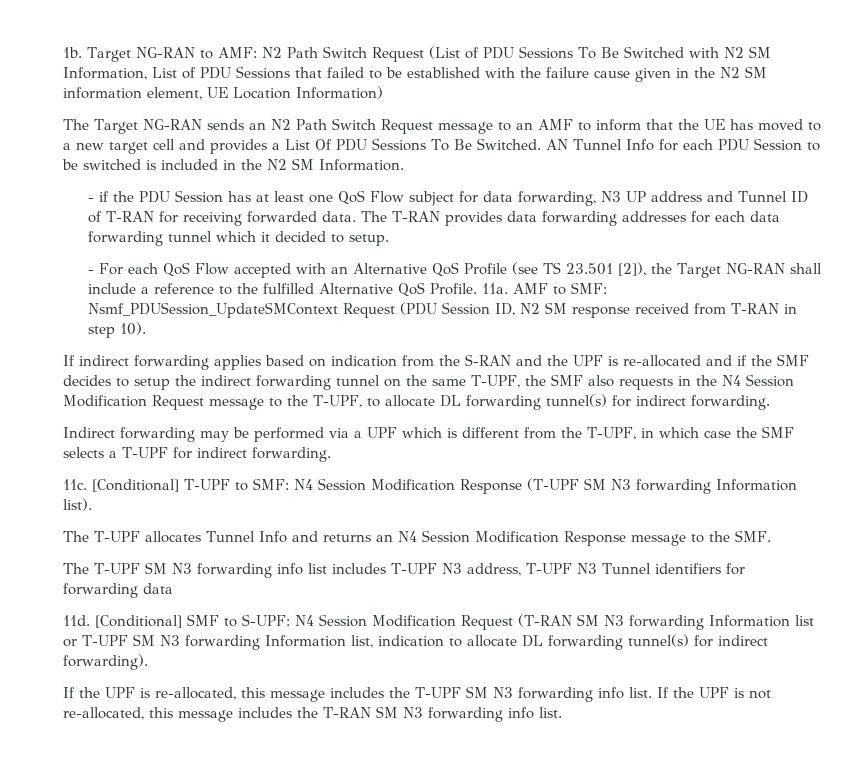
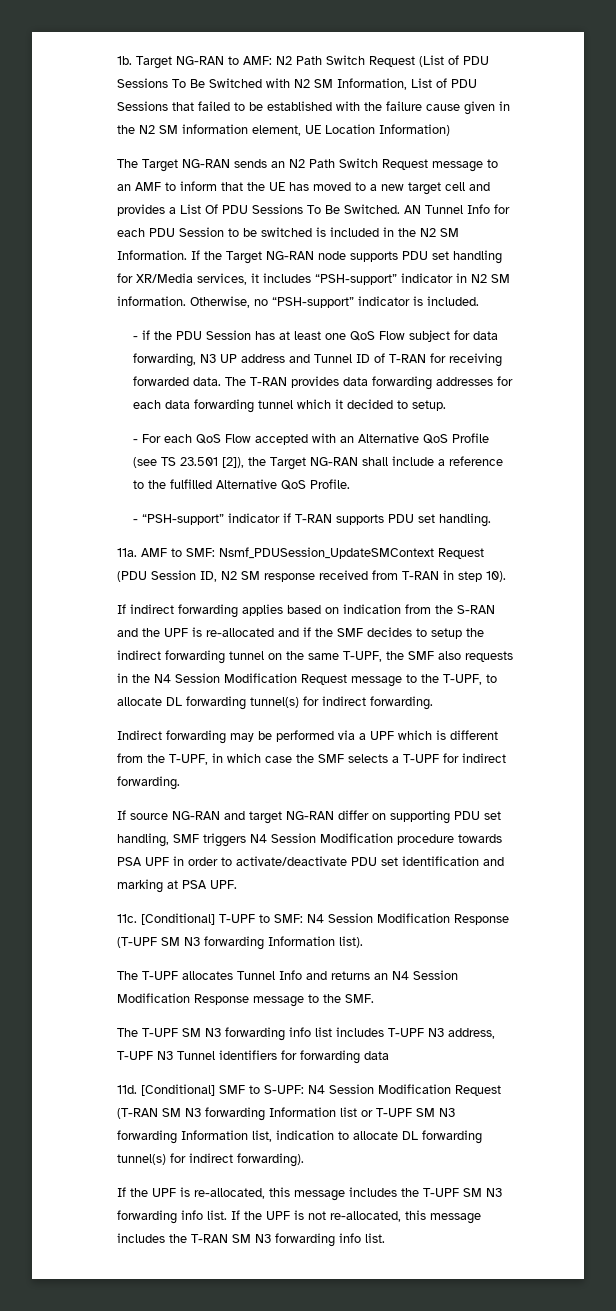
+ If the Target NG-RAN node supports PDU set handling for XR/Media services, it includes “PSH-support” indicator in N2 SM information. Otherwise, no “PSH-support” indicator is included.
- - For each QoS Flow accepted with an Alternative QoS Profile (see TS 23.501 [2]), the Target NG-RAN shall include a reference to the fulfilled Alternative QoS Profile. 11a.
+ - For each QoS Flow accepted with an Alternative QoS Profile (see TS 23.501 [2]), the Target NG-RAN shall include a reference to the fulfilled Alternative QoS Profile.
+ - “PSH-support” indicator if T-RAN supports PDU set handling.
+ 11a.
+ If source NG-RAN and target NG-RAN differ on supporting PDU set handling, SMF triggers N4 Session Modification procedure towards PSA UPF in order to activate/deactivate PDU set identification and marking at PSA UPF.

